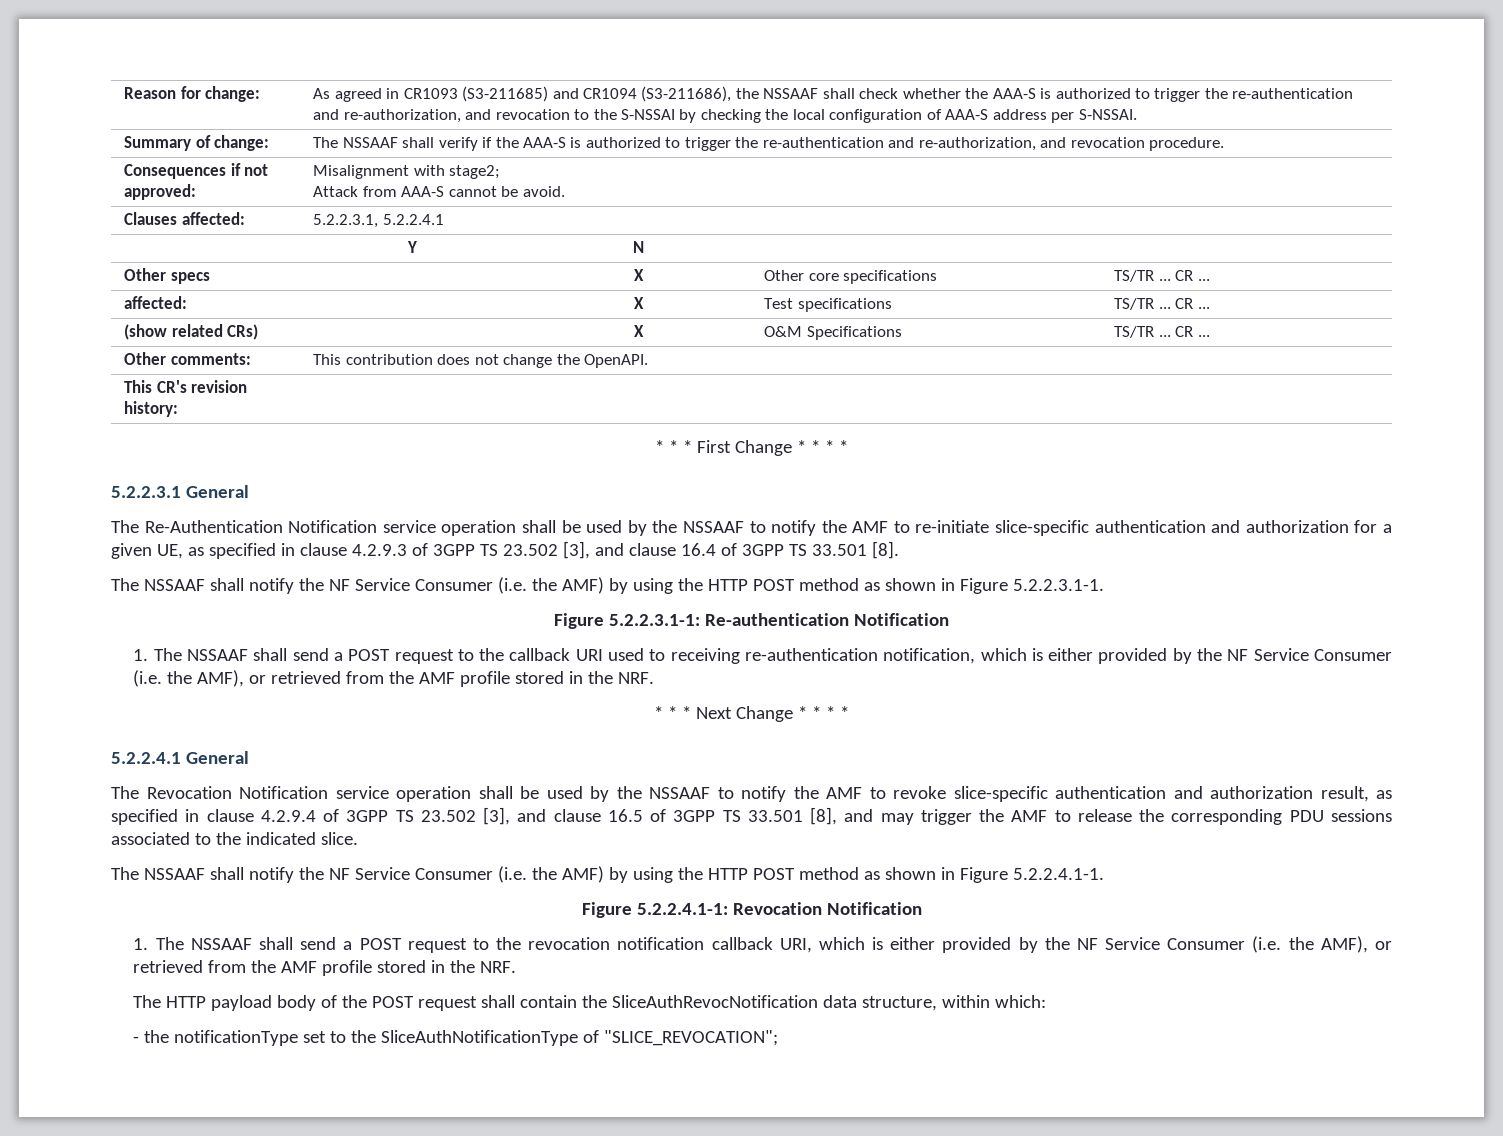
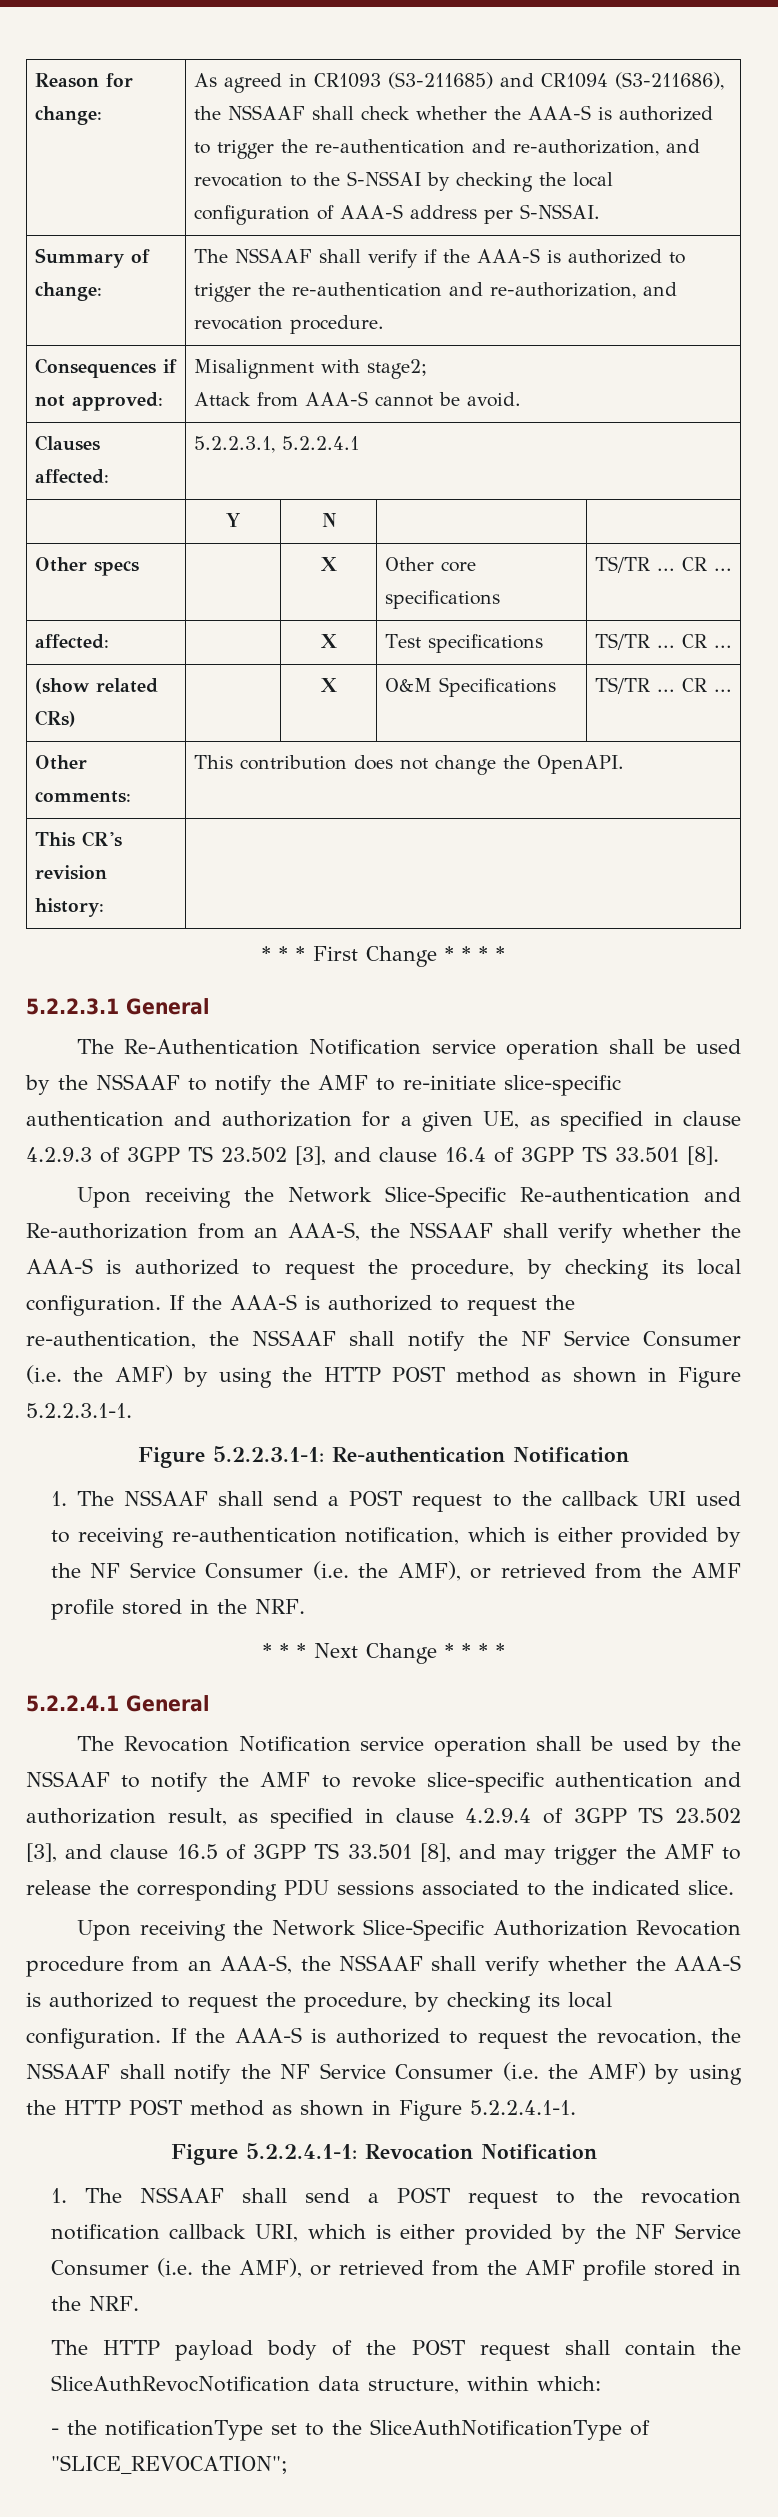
- The NSSAAF shall notify the NF Service Consumer (i.e. the AMF) by using the HTTP POST method as shown in Figure 5.2.2.3.1-1.
+ Upon receiving the Network Slice-Specific Re-authentication and Re-authorization from an AAA-S, the NSSAAF shall verify whether the AAA-S is authorized to request the procedure, by checking its local configuration. If the AAA-S is authorized to request the re-authentication, the NSSAAF shall notify the NF Service Consumer (i.e. the AMF) by using the HTTP POST method as shown in Figure 5.2.2.3.1-1.
- The NSSAAF shall notify the NF Service Consumer (i.e. the AMF) by using the HTTP POST method as shown in Figure 5.2.2.4.1-1.
+ Upon receiving the Network Slice-Specific Authorization Revocation procedure from an AAA-S, the NSSAAF shall verify whether the AAA-S is authorized to request the procedure, by checking its local configuration. If the AAA-S is authorized to request the revocation, the NSSAAF shall notify the NF Service Consumer (i.e. the AMF) by using the HTTP POST method as shown in Figure 5.2.2.4.1-1.

